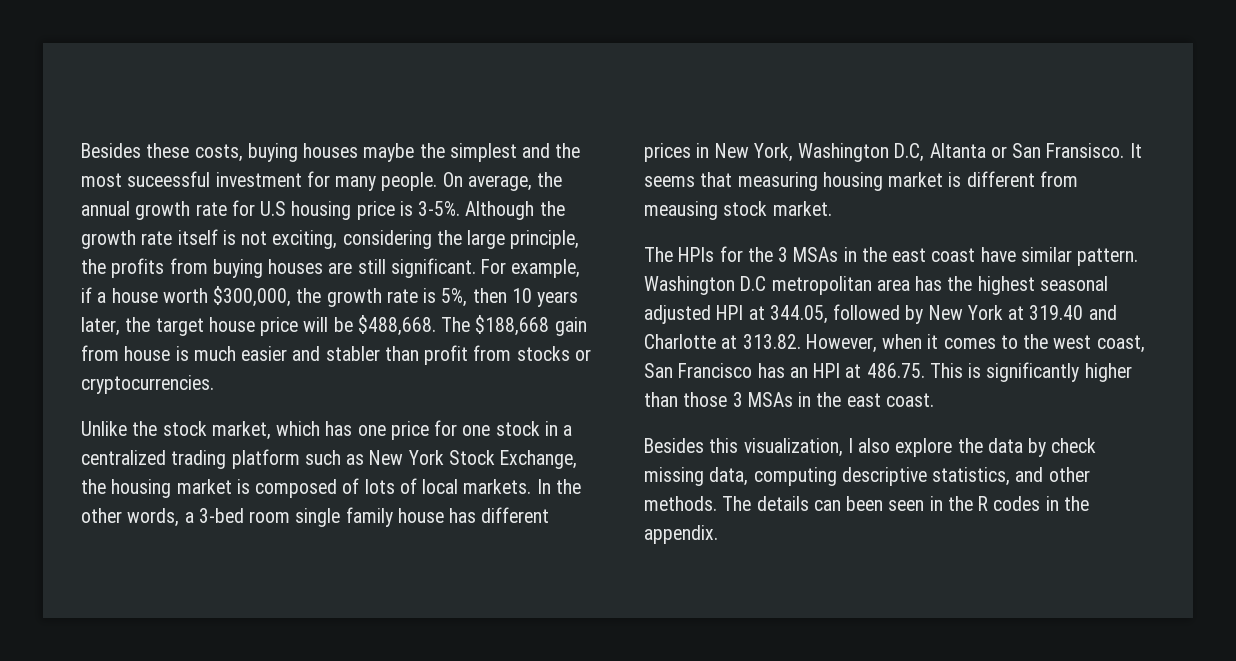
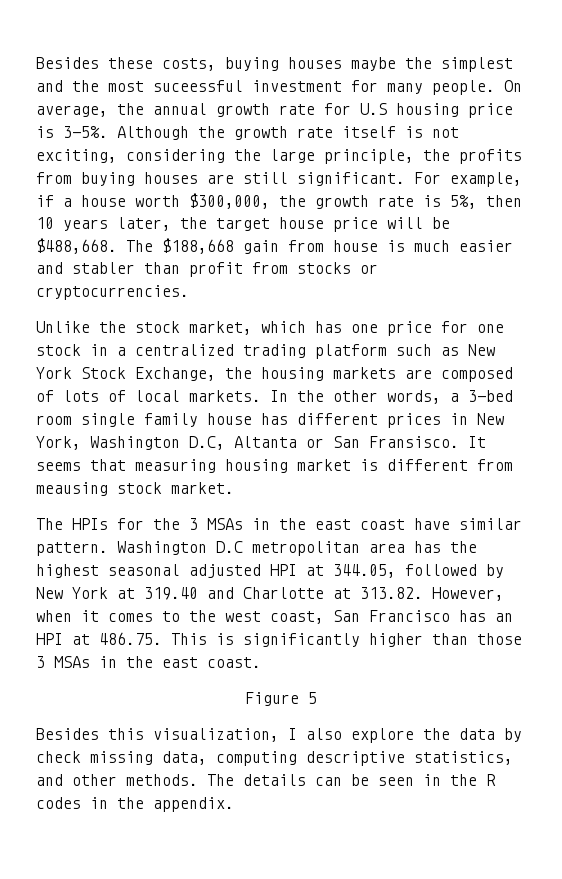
- Unlike the stock market, which has one price for one stock in a centralized trading platform such as New York Stock Exchange, the housing market is composed of lots of local markets.
+ Unlike the stock market, which has one price for one stock in a centralized trading platform such as New York Stock Exchange, the housing markets are composed of lots of local markets.
+ Figure 5
- The details can been seen in the R codes in the appendix.
+ The details can be seen in the R codes in the appendix.

